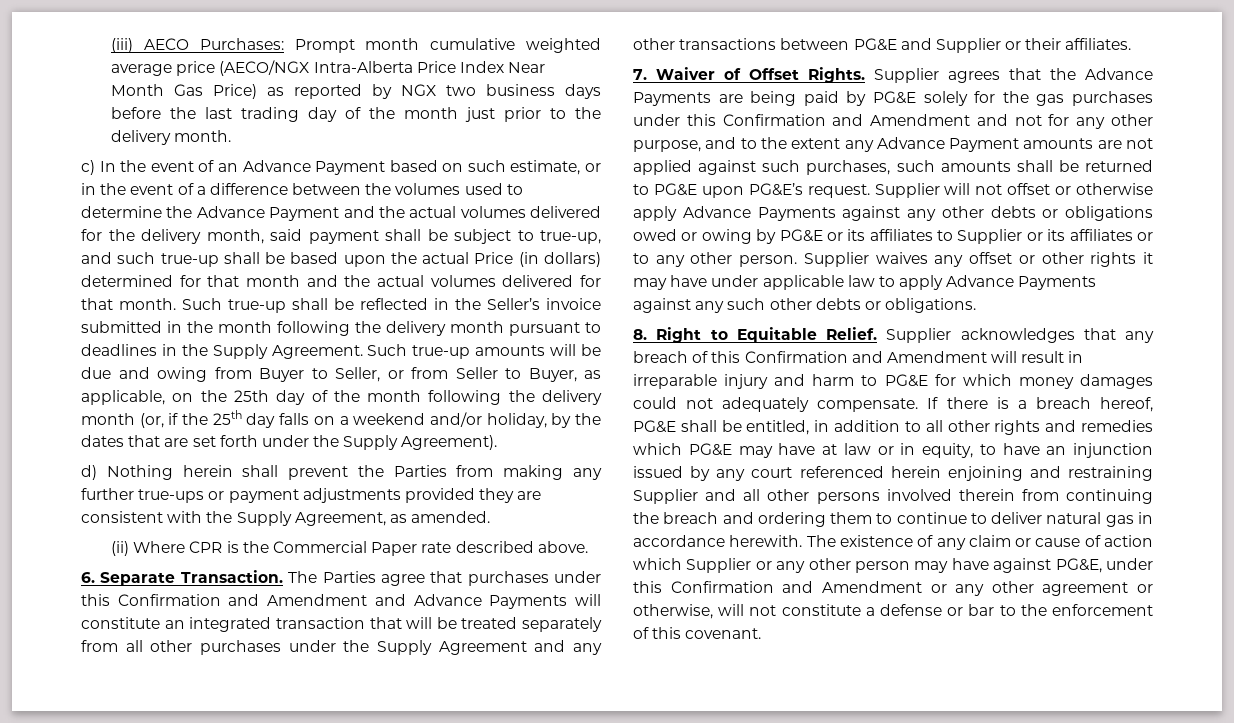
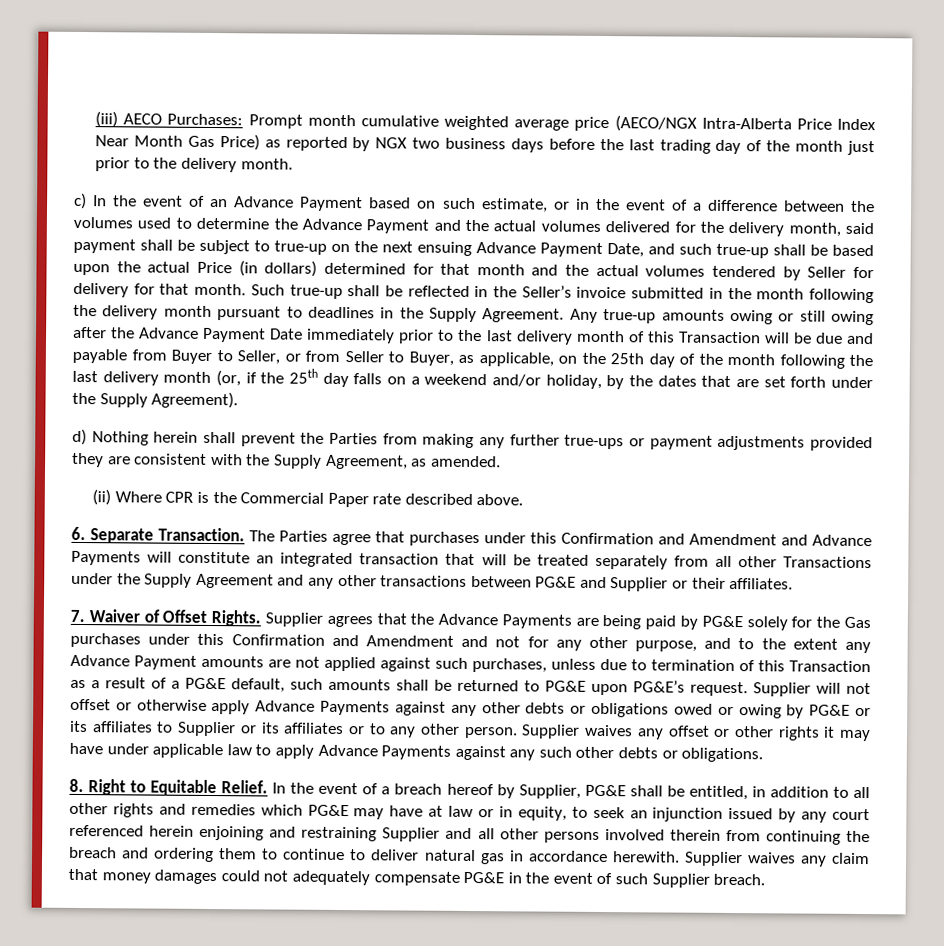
- c) In the event of an Advance Payment based on such estimate, or in the event of a difference between the volumes used to determine the Advance Payment and the actual volumes delivered for the delivery month, said payment shall be subject to true-up, and such true-up shall be based upon the actual Price (in dollars) determined for that month and the actual volumes delivered for that month.
+ c) In the event of an Advance Payment based on such estimate, or in the event of a difference between the volumes used to determine the Advance Payment and the actual volumes delivered for the delivery month, said payment shall be subject to true-up on the next ensuing Advance Payment Date, and such true-up shall be based upon the actual Price (in dollars) determined for that month and the actual volumes tendered by Seller for delivery for that month.
- Such true-up amounts will be due and owing from Buyer to Seller, or from Seller to Buyer, as applicable, on the 25th day of the month following the delivery month (or, if the 25th day falls on a weekend and/or holiday, by the dates that are set forth under the Supply Agreement).
+ Any true-up amounts owing or still owing after the Advance Payment Date immediately prior to the last delivery month of this Transaction will be due and payable from Buyer to Seller, or from Seller to Buyer, as applicable, on the 25th day of the month following the last delivery month (or, if the 25th day falls on a weekend and/or holiday, by the dates that are set forth under the Supply Agreement).
- The Parties agree that purchases under this Confirmation and Amendment and Advance Payments will constitute an integrated transaction that will be treated separately from all other purchases under the Supply Agreement and any other transactions between PG&E and Supplier or their affiliates.
+ The Parties agree that purchases under this Confirmation and Amendment and Advance Payments will constitute an integrated transaction that will be treated separately from all other Transactions under the Supply Agreement and any other transactions between PG&E and Supplier or their affiliates.
- Supplier agrees that the Advance Payments are being paid by PG&E solely for the gas purchases under this Confirmation and Amendment and not for any other purpose, and to the extent any Advance Payment amounts are not applied against such purchases, such amounts shall be returned to PG&E upon PG&E’s request.
+ Supplier agrees that the Advance Payments are being paid by PG&E solely for the Gas purchases under this Confirmation and Amendment and not for any other purpose, and to the extent any Advance Payment amounts are not applied against such purchases, unless due to termination of this Transaction as a result of a PG&E default, such amounts shall be returned to PG&E upon PG&E’s request.
- Supplier acknowledges that any breach of this Confirmation and Amendment will result in irreparable injury and harm to PG&E for which money damages could not adequately compensate. If there is a breach hereof, PG&E shall be entitled, in addition to all other rights and remedies which PG&E may have at law or in equity, to have an injunction issued by any court referenced herein enjoining and restraining Supplier and all other persons involved therein from continuing the breach and ordering them to continue to deliver natural gas in accordance herewith.
+ In the event of a breach hereof by Supplier, PG&E shall be entitled, in addition to all other rights and remedies which PG&E may have at law or in equity, to seek an injunction issued by any court referenced herein enjoining and restraining Supplier and all other persons involved therein from continuing the breach and ordering them to continue to deliver natural gas in accordance herewith.
- The existence of any claim or cause of action which Supplier or any other person may have against PG&E, under this Confirmation and Amendment or any other agreement or otherwise, will not constitute a defense or bar to the enforcement of this covenant.
+ Supplier waives any claim that money damages could not adequately compensate PG&E in the event of such Supplier breach.

